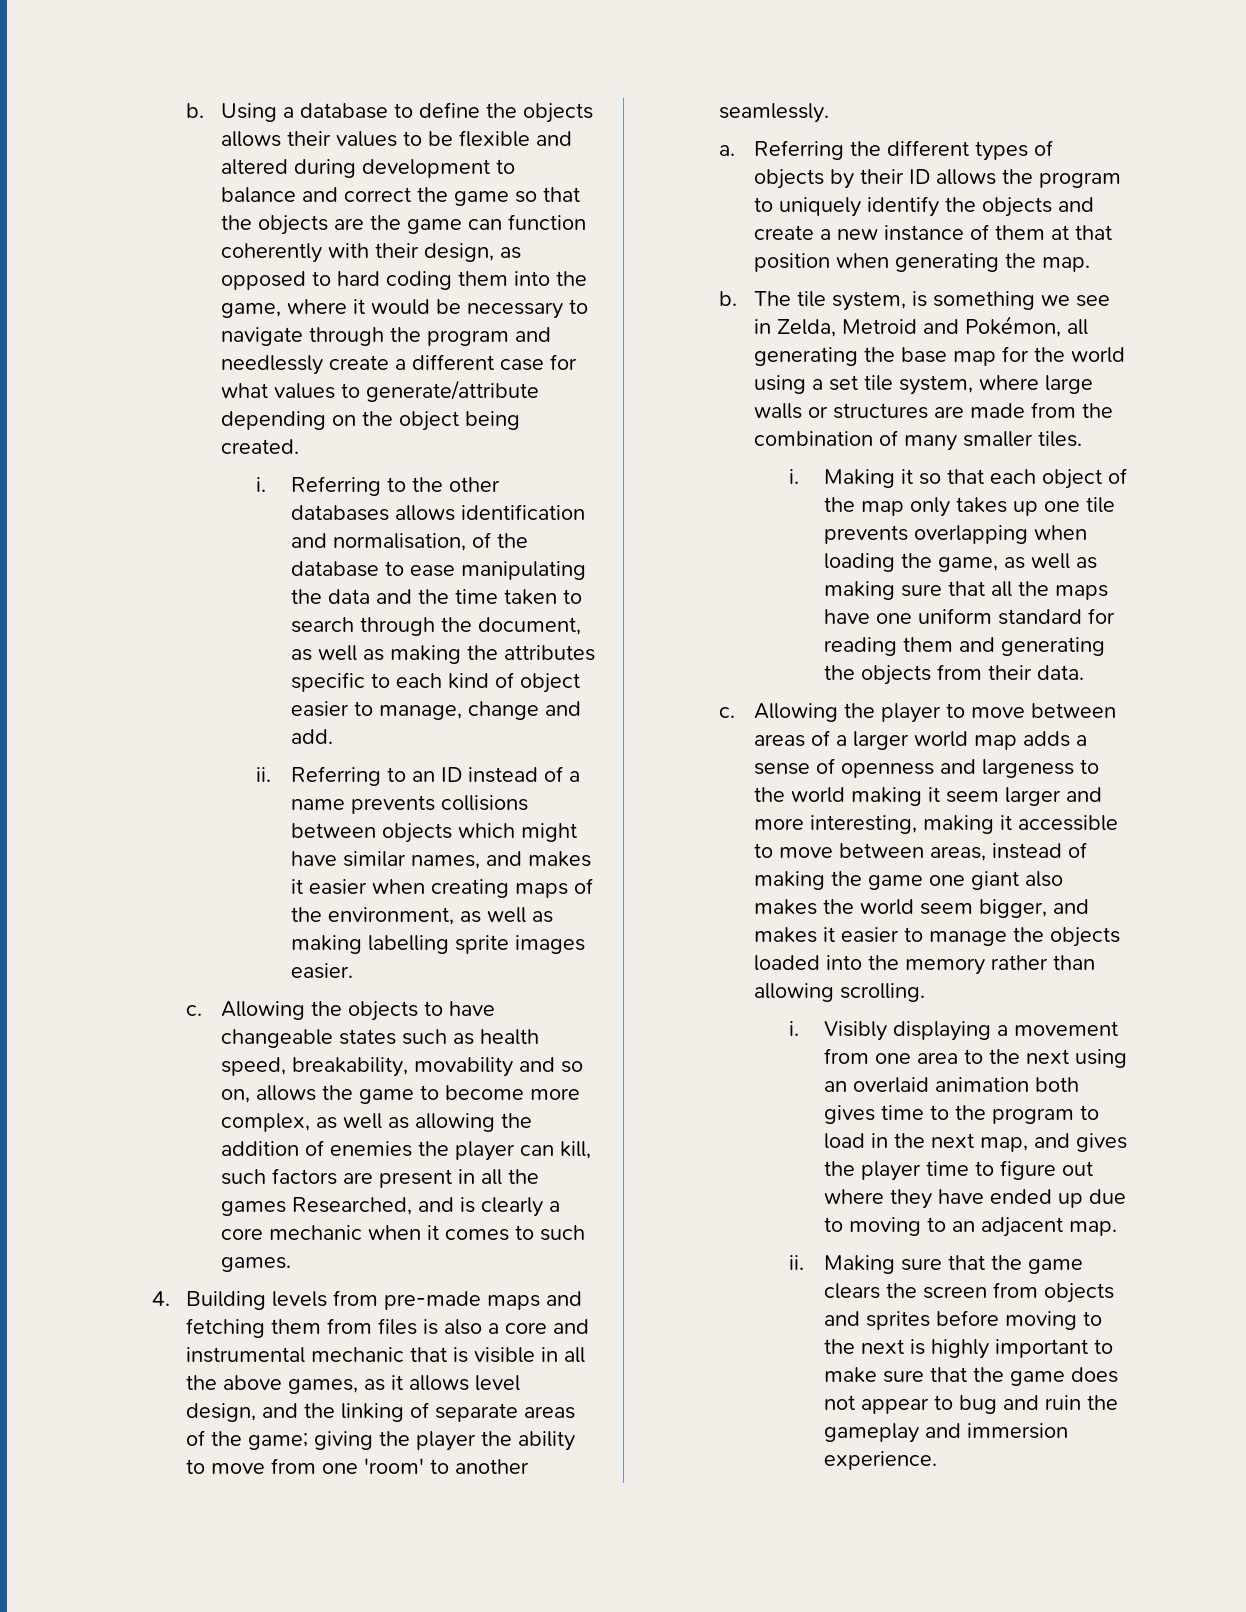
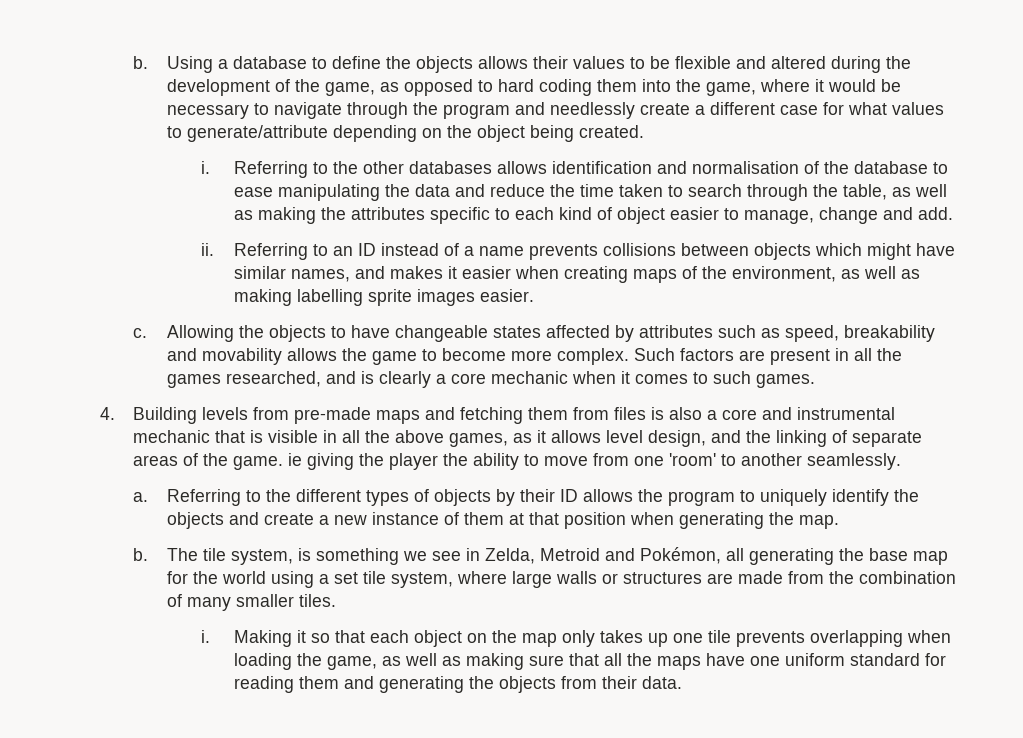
- Using a database to define the objects allows their values to be flexible and altered during development to balance and correct the game so that the objects are the game can function coherently with their design, as opposed to hard coding them into the game, where it would be necessary to navigate through the program and needlessly create a different case for what values to generate/attribute depending on the object being created.
+ Using a database to define the objects allows their values to be flexible and altered during the development of the game, as opposed to hard coding them into the game, where it would be necessary to navigate through the program and needlessly create a different case for what values to generate/attribute depending on the object being created.
- Referring to the other databases allows identification and normalisation, of the database to ease manipulating the data and the time taken to search through the document, as well as making the attributes specific to each kind of object easier to manage, change and add.
+ Referring to the other databases allows identification and normalisation of the database to ease manipulating the data and reduce the time taken to search through the table, as well as making the attributes specific to each kind of object easier to manage, change and add.
- Allowing the objects to have changeable states such as health speed, breakability, movability and so on, allows the game to become more complex, as well as allowing the addition of enemies the player can kill, such factors are present in all the games Researched, and is clearly a core mechanic when it comes to such games.
+ Allowing the objects to have changeable states affected by attributes such as speed, breakability and movability allows the game to become more complex. Such factors are present in all the games researched, and is clearly a core mechanic when it comes to such games.
- 4. Building levels from pre-made maps and fetching them from files is also a core and instrumental mechanic that is visible in all the above games, as it allows level design, and the linking of separate areas of the game; giving the player the ability to move from one 'room' to another seamlessly.
+ 4. Building levels from pre-made maps and fetching them from files is also a core and instrumental mechanic that is visible in all the above games, as it allows level design, and the linking of separate areas of the game. ie giving the player the ability to move from one 'room' to another seamlessly.
- Referring the different types of objects by their ID allows the program to uniquely identify the objects and create a new instance of them at that position when generating the map.
+ Referring to the different types of objects by their ID allows the program to uniquely identify the objects and create a new instance of them at that position when generating the map.
- Making it so that each object of the map only takes up one tile prevents overlapping when loading the game, as well as making sure that all the maps have one uniform standard for reading them and generating the objects from their data.
+ Making it so that each object on the map only takes up one tile prevents overlapping when loading the game, as well as making sure that all the maps have one uniform standard for reading them and generating the objects from their data.
- c. Allowing the player to move between areas of a larger world map adds a sense of openness and largeness to the world making it seem larger and more interesting, making it accessible to move between areas, instead of making the game one giant also makes the world seem bigger, and makes it easier to manage the objects loaded into the memory rather than allowing scrolling.
- i. Visibly displaying a movement from one area to the next using an overlaid animation both gives time to the program to load in the next map, and gives the player time to figure out where they have ended up due to moving to an adjacent map.
- ii. Making sure that the game clears the screen from objects and sprites before moving to the next is highly important to make sure that the game does not appear to bug and ruin the gameplay and immersion experience.

